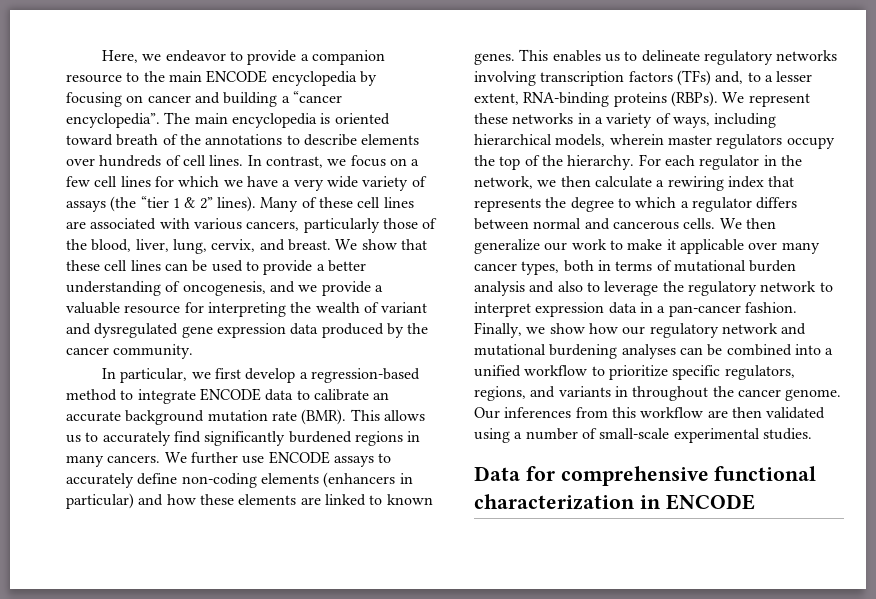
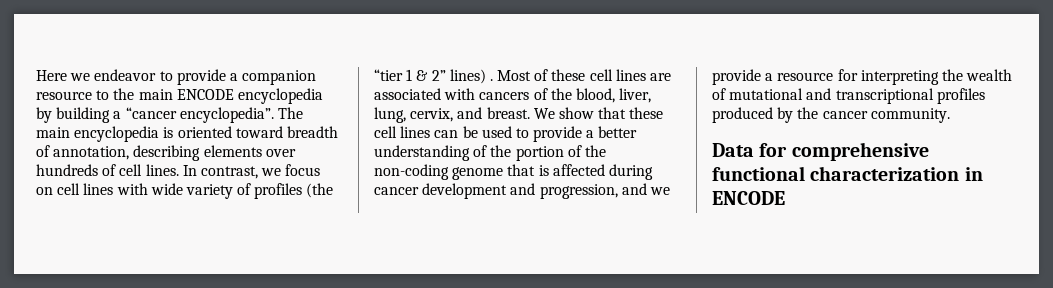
- Here, we endeavor to provide a companion resource to the main ENCODE encyclopedia by focusing on cancer and building a “cancer encyclopedia”.
+ Here we endeavor to provide a companion resource to the main ENCODE encyclopedia by building a “cancer encyclopedia”.
- The main encyclopedia is oriented toward breath of the annotations to describe elements over hundreds of cell lines.
+ The main encyclopedia is oriented toward breadth of annotation, describing elements over hundreds of cell lines.
- In contrast, we focus on a few cell lines for which we have a very wide variety of assays (the “tier 1 & 2” lines). Many of these cell lines are associated with various cancers, particularly those of the blood, liver, lung, cervix, and breast.
+ In contrast, we focus on cell lines with wide variety of profiles (the “tier 1 & 2” lines) . Most of these cell lines are associated with cancers of the blood, liver, lung, cervix, and breast.
- We show that these cell lines can be used to provide a better understanding of oncogenesis, and we provide a valuable resource for interpreting the wealth of variant and dysregulated gene expression data produced by the cancer community.
+ We show that these cell lines can be used to provide a better understanding of the portion of the non-coding genome that is affected during cancer development and progression, and we provide a resource for interpreting the wealth of mutational and transcriptional profiles produced by the cancer community.
- In particular, we first develop a regression-based method to integrate ENCODE data to calibrate an accurate background mutation rate (BMR). This allows us to accurately find significantly burdened regions in many cancers. We further use ENCODE assays to accurately define non-coding elements (enhancers in particular) and how these elements are linked to known genes. This enables us to delineate regulatory networks involving transcription factors (TFs) and, to a lesser extent, RNA-binding proteins (RBPs). We represent these networks in a variety of ways, including hierarchical models, wherein master regulators occupy the top of the hierarchy. For each regulator in the network, we then calculate a rewiring index that represents the degree to which a regulator differs between normal and cancerous cells. We then generalize our work to make it applicable over many cancer types, both in terms of mutational burden analysis and also to leverage the regulatory network to interpret expression data in a pan-cancer fashion. Finally, we show how our regulatory network and mutational burdening analyses can be combined into a unified workflow to prioritize specific regulators, regions, and variants in throughout the cancer genome. Our inferences from this workflow are then validated using a number of small-scale experimental studies.

